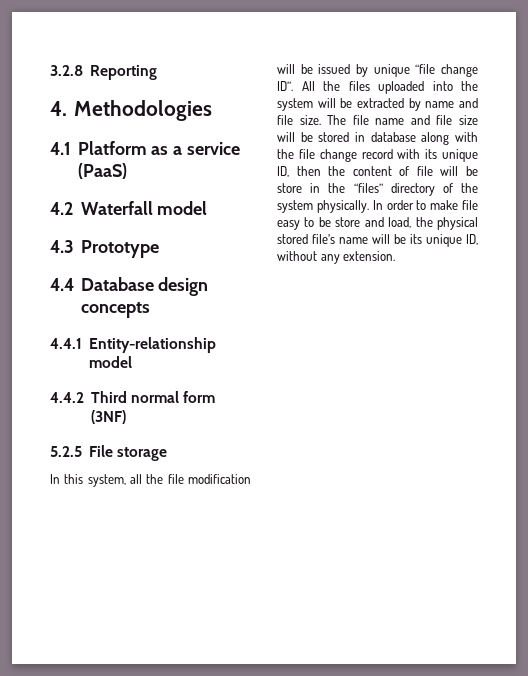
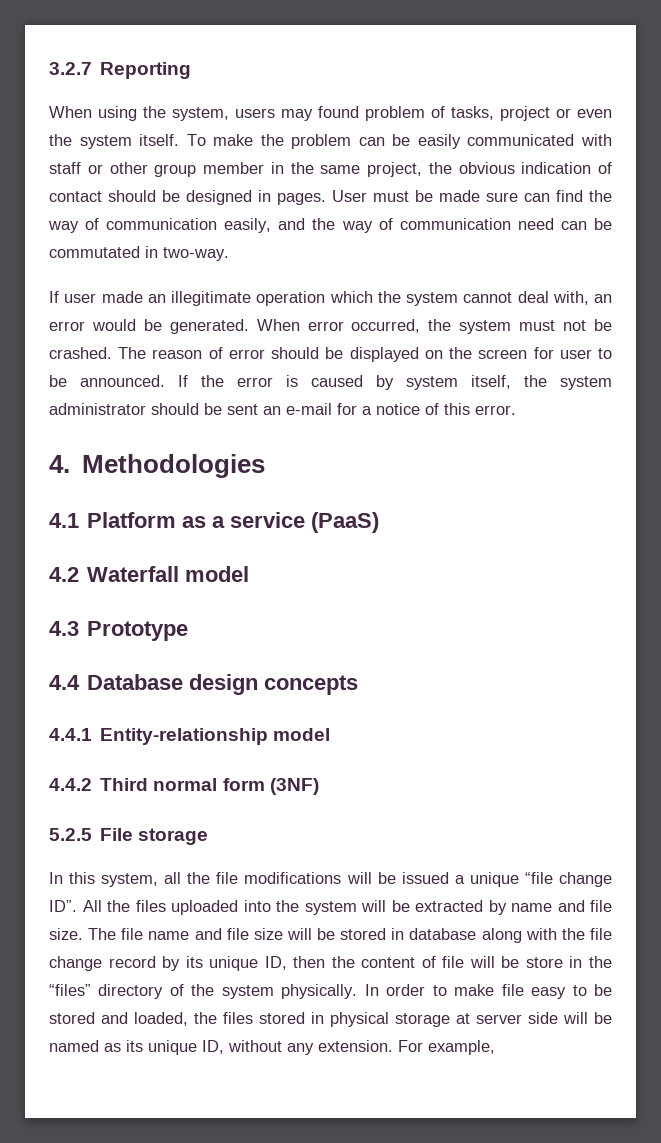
- 3.2.8 Reporting
+ 3.2.7 Reporting
+ When using the system, users may found problem of tasks, project or even the system itself. To make the problem can be easily communicated with staff or other group member in the same project, the obvious indication of contact should be designed in pages. User must be made sure can find the way of communication easily, and the way of communication need can be commutated in two-way.
+ If user made an illegitimate operation which the system cannot deal with, an error would be generated. When error occurred, the system must not be crashed. The reason of error should be displayed on the screen for user to be announced. If the error is caused by system itself, the system administrator should be sent an e-mail for a notice of this error.
- In this system, all the file modification will be issued by unique “file change ID”. All the files uploaded into the system will be extracted by name and file size.
+ In this system, all the file modifications will be issued a unique “file change ID”. All the files uploaded into the system will be extracted by name and file size.
- The file name and file size will be stored in database along with the file change record with its unique ID, then the content of file will be store in the “files” directory of the system physically.
+ The file name and file size will be stored in database along with the file change record by its unique ID, then the content of file will be store in the “files” directory of the system physically.
- In order to make file easy to be store and load, the physical stored file’s name will be its unique ID, without any extension.
+ In order to make file easy to be stored and loaded, the files stored in physical storage at server side will be named as its unique ID, without any extension.
+ For example,

